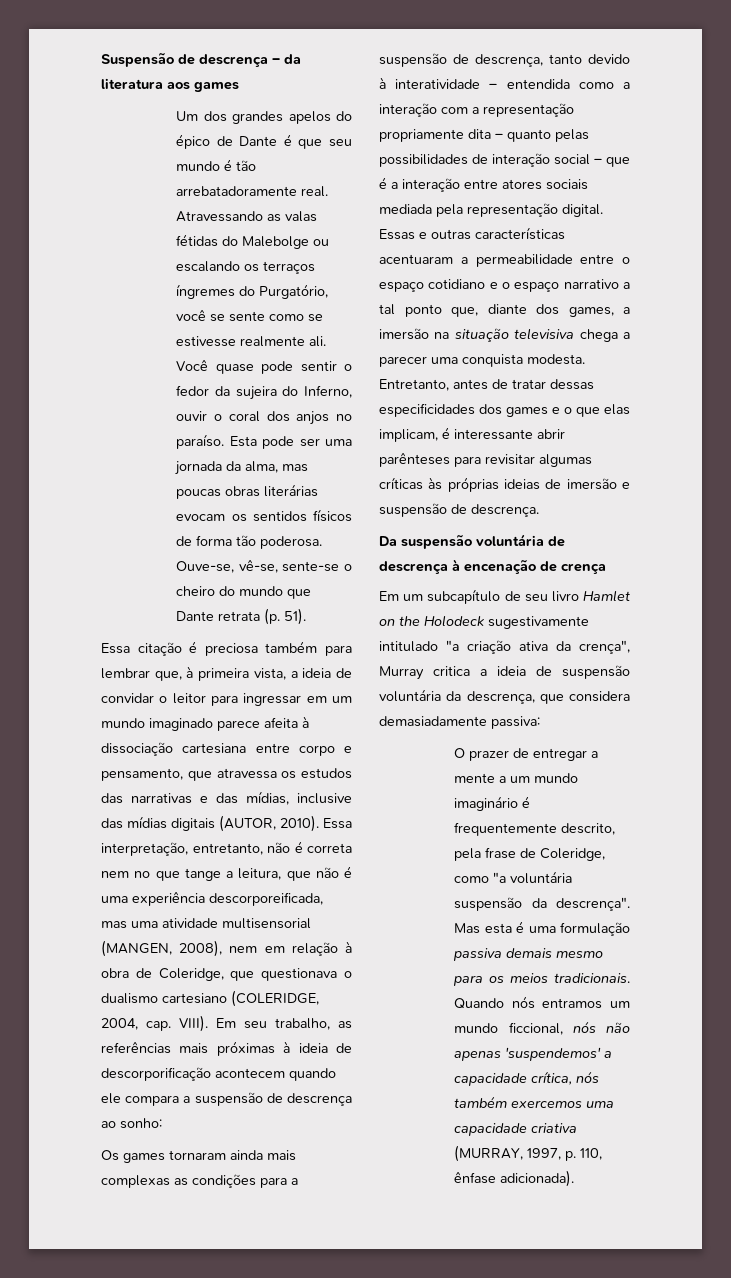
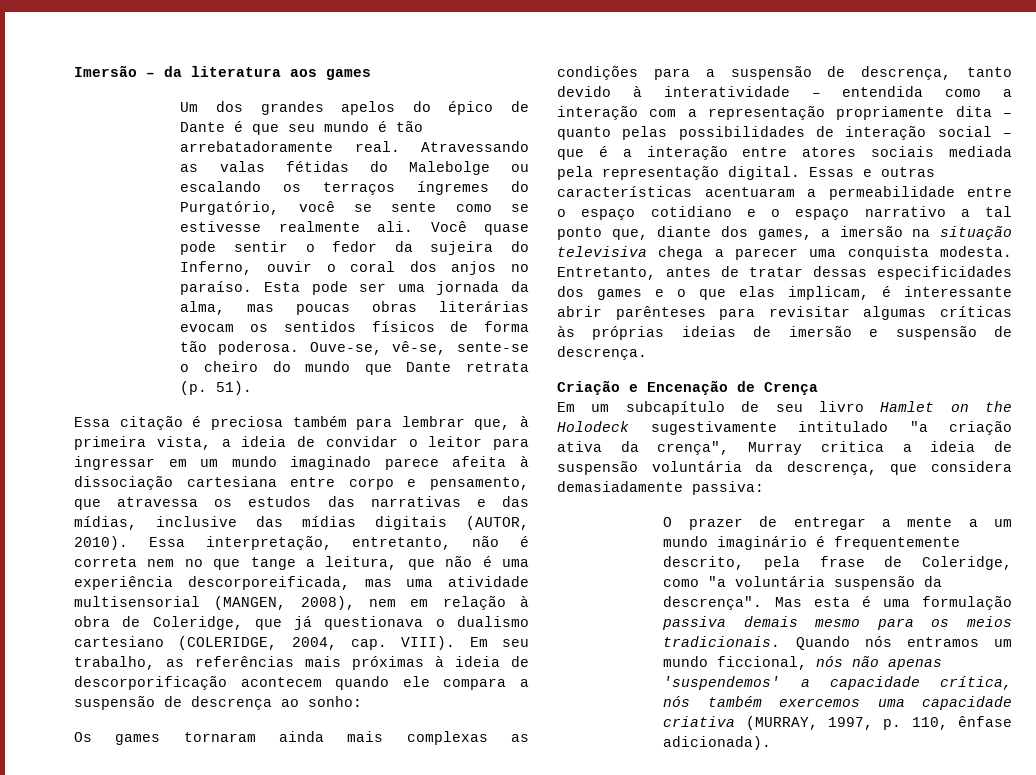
- Suspensão de descrença – da literatura aos games
+ Imersão – da literatura aos games
- Essa interpretação, entretanto, não é correta nem no que tange a leitura, que não é uma experiência descorporeificada, mas uma atividade multisensorial (MANGEN, 2008), nem em relação à obra de Coleridge, que questionava o dualismo cartesiano (COLERIDGE, 2004, cap.
+ Essa interpretação, entretanto, não é correta nem no que tange a leitura, que não é uma experiência descorporeificada, mas uma atividade multisensorial (MANGEN, 2008), nem em relação à obra de Coleridge, que já questionava o dualismo cartesiano (COLERIDGE, 2004, cap.
- Da suspensão voluntária de descrença à encenação de crença
+ Criação e Encenação de Crença

